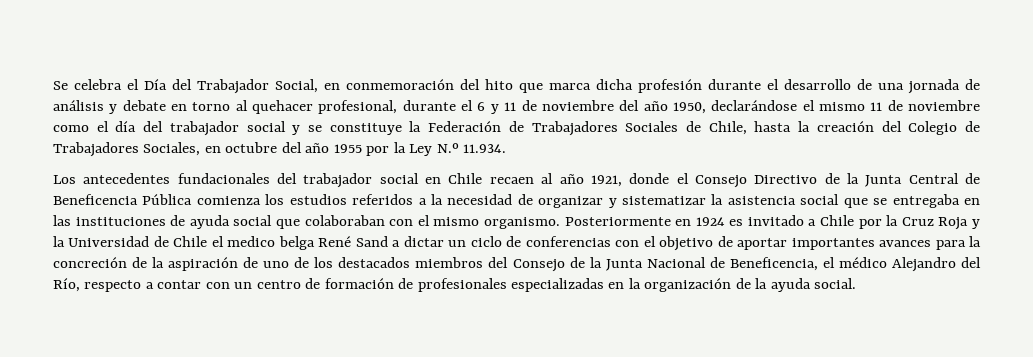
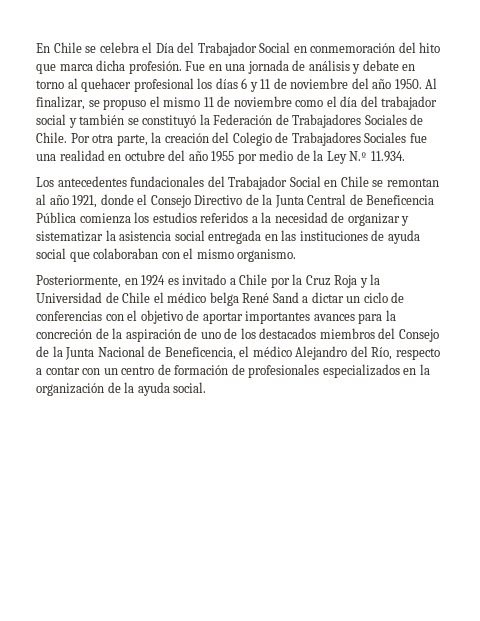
- Se celebra el Día del Trabajador Social, en conmemoración del hito que marca dicha profesión durante el desarrollo de una jornada de análisis y debate en torno al quehacer profesional, durante el 6 y 11 de noviembre del año 1950, declarándose el mismo 11 de noviembre como el día del trabajador social y se constituye la Federación de Trabajadores Sociales de Chile, hasta la creación del Colegio de Trabajadores Sociales, en octubre del año 1955 por la Ley N.º 11.934.
+ En Chile se celebra el Día del Trabajador Social en conmemoración del hito que marca dicha profesión. Fue en una jornada de análisis y debate en torno al quehacer profesional los días 6 y 11 de noviembre del año 1950. Al finalizar, se propuso el mismo 11 de noviembre como el día del trabajador social y también se constituyó la Federación de Trabajadores Sociales de Chile. Por otra parte, la creación del Colegio de Trabajadores Sociales fue una realidad en octubre del año 1955 por medio de la Ley N.º 11.934.
- Los antecedentes fundacionales del trabajador social en Chile recaen al año 1921, donde el Consejo Directivo de la Junta Central de Beneficencia Pública comienza los estudios referidos a la necesidad de organizar y sistematizar la asistencia social que se entregaba en las instituciones de ayuda social que colaboraban con el mismo organismo. Posteriormente en 1924 es invitado a Chile por la Cruz Roja y la Universidad de Chile el medico belga René Sand a dictar un ciclo de conferencias con el objetivo de aportar importantes avances para la concreción de la aspiración de uno de los destacados miembros del Consejo de la Junta Nacional de Beneficencia, el médico Alejandro del Río, respecto a contar con un centro de formación de profesionales especializadas en la organización de la ayuda social.
+ Los antecedentes fundacionales del Trabajador Social en Chile se remontan al año 1921, donde el Consejo Directivo de la Junta Central de Beneficencia Pública comienza los estudios referidos a la necesidad de organizar y sistematizar la asistencia social entregada en las instituciones de ayuda social que colaboraban con el mismo organismo.
+ Posteriormente, en 1924 es invitado a Chile por la Cruz Roja y la Universidad de Chile el médico belga René Sand a dictar un ciclo de conferencias con el objetivo de aportar importantes avances para la concreción de la aspiración de uno de los destacados miembros del Consejo de la Junta Nacional de Beneficencia, el médico Alejandro del Río, respecto a contar con un centro de formación de profesionales especializados en la organización de la ayuda social.

